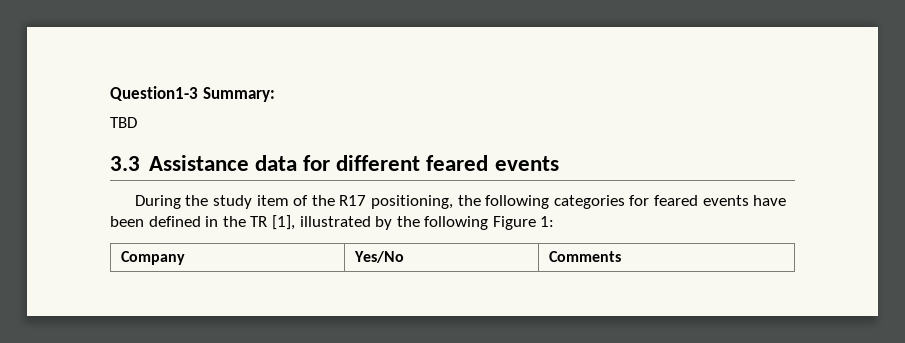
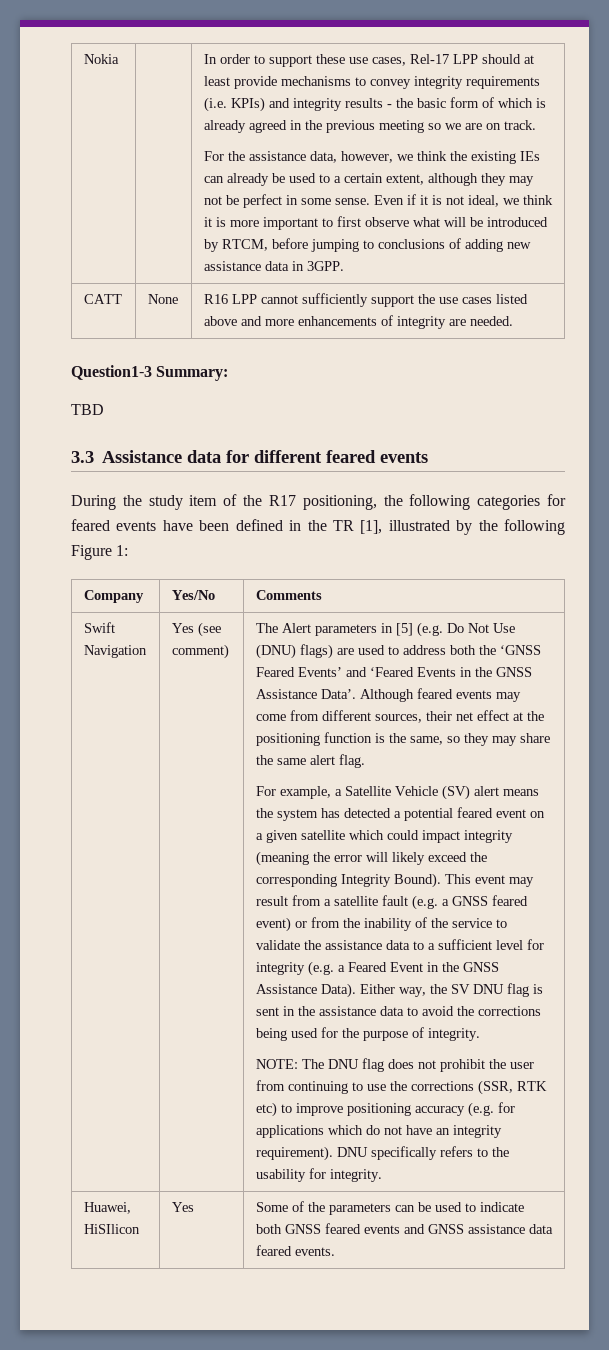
+ Nokia | | In order to support these use cases, Rel-17 LPP should at least provide mechanisms to convey integrity requirements (i.e. KPIs) and integrity results - the basic form of which is already agreed in the previous meeting so we are on track.
+ For the assistance data, however, we think the existing IEs can already be used to a certain extent, although they may not be perfect in some sense. Even if it is not ideal, we think it is more important to first observe what will be introduced by RTCM, before jumping to conclusions of adding new assistance data in 3GPP.
+ CATT | None | R16 LPP cannot sufficiently support the use cases listed above and more enhancements of integrity are needed.
+ Swift Navigation | Yes (see comment) | The Alert parameters in [5] (e.g. Do Not Use (DNU) flags) are used to address both the ‘GNSS Feared Events’ and ‘Feared Events in the GNSS Assistance Data’. Although feared events may come from different sources, their net effect at the positioning function is the same, so they may share the same alert flag.
+ For example, a Satellite Vehicle (SV) alert means the system has detected a potential feared event on a given satellite which could impact integrity (meaning the error will likely exceed the corresponding Integrity Bound). This event may result from a satellite fault (e.g. a GNSS feared event) or from the inability of the service to validate the assistance data to a sufficient level for integrity (e.g. a Feared Event in the GNSS Assistance Data). Either way, the SV DNU flag is sent in the assistance data to avoid the corrections being used for the purpose of integrity.
+ NOTE: The DNU flag does not prohibit the user from continuing to use the corrections (SSR, RTK etc) to improve positioning accuracy (e.g. for applications which do not have an integrity requirement). DNU specifically refers to the usability for integrity.
+ Huawei, HiSIlicon | Yes | Some of the parameters can be used to indicate both GNSS feared events and GNSS assistance data feared events.

